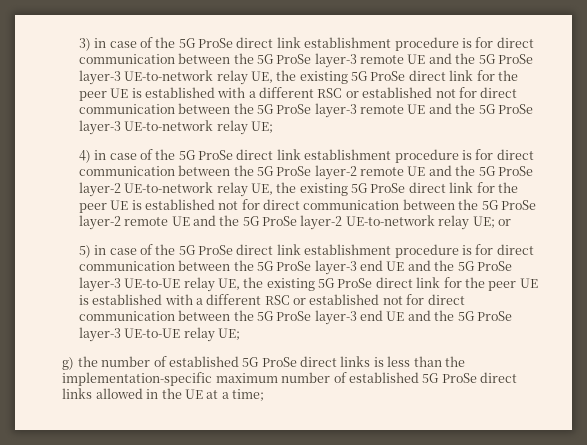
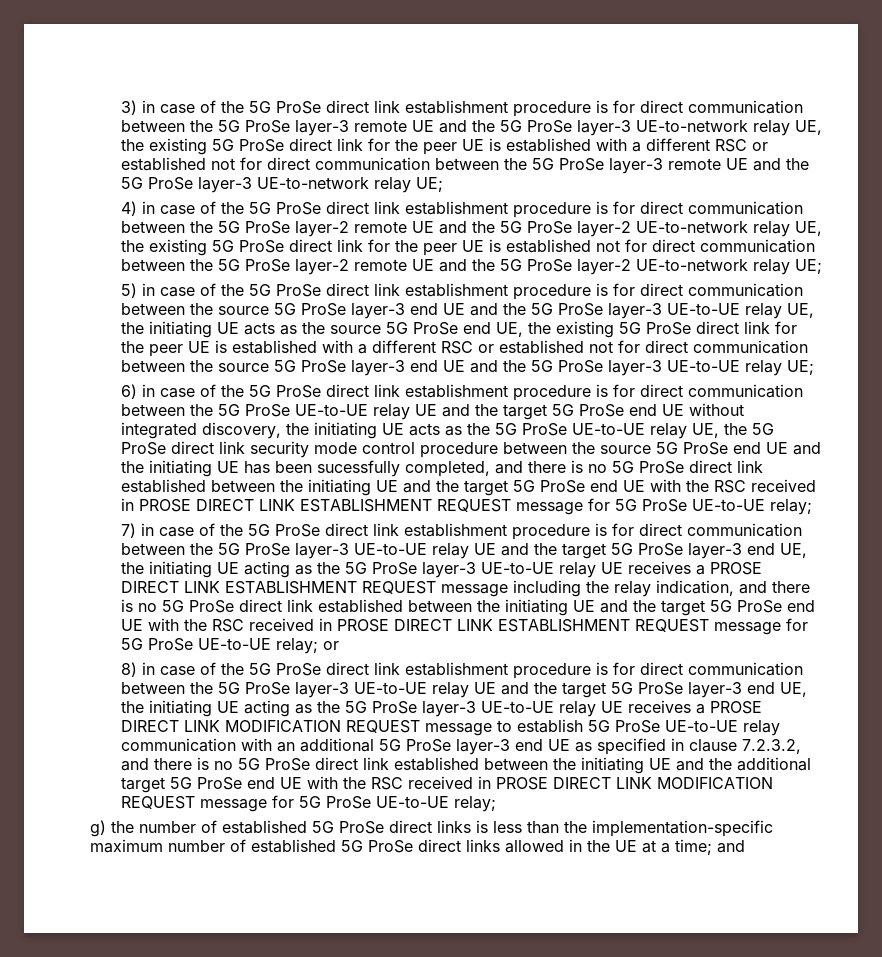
- 4) in case of the 5G ProSe direct link establishment procedure is for direct communication between the 5G ProSe layer-2 remote UE and the 5G ProSe layer-2 UE-to-network relay UE, the existing 5G ProSe direct link for the peer UE is established not for direct communication between the 5G ProSe layer-2 remote UE and the 5G ProSe layer-2 UE-to-network relay UE; or
+ 4) in case of the 5G ProSe direct link establishment procedure is for direct communication between the 5G ProSe layer-2 remote UE and the 5G ProSe layer-2 UE-to-network relay UE, the existing 5G ProSe direct link for the peer UE is established not for direct communication between the 5G ProSe layer-2 remote UE and the 5G ProSe layer-2 UE-to-network relay UE;
- 5) in case of the 5G ProSe direct link establishment procedure is for direct communication between the 5G ProSe layer-3 end UE and the 5G ProSe layer-3 UE-to-UE relay UE, the existing 5G ProSe direct link for the peer UE is established with a different RSC or established not for direct communication between the 5G ProSe layer-3 end UE and the 5G ProSe layer-3 UE-to-UE relay UE;
+ 5) in case of the 5G ProSe direct link establishment procedure is for direct communication between the source 5G ProSe layer-3 end UE and the 5G ProSe layer-3 UE-to-UE relay UE, the initiating UE acts as the source 5G ProSe end UE, the existing 5G ProSe direct link for the peer UE is established with a different RSC or established not for direct communication between the source 5G ProSe layer-3 end UE and the 5G ProSe layer-3 UE-to-UE relay UE;
+ 6) in case of the 5G ProSe direct link establishment procedure is for direct communication between the 5G ProSe UE-to-UE relay UE and the target 5G ProSe end UE without integrated discovery, the initiating UE acts as the 5G ProSe UE-to-UE relay UE, the 5G ProSe direct link security mode control procedure between the source 5G ProSe end UE and the initiating UE has been sucessfully completed, and there is no 5G ProSe direct link established between the initiating UE and the target 5G ProSe end UE with the RSC received in PROSE DIRECT LINK ESTABLISHMENT REQUEST message for 5G ProSe UE-to-UE relay;
+ 7) in case of the 5G ProSe direct link establishment procedure is for direct communication between the 5G ProSe layer-3 UE-to-UE relay UE and the target 5G ProSe layer-3 end UE, the initiating UE acting as the 5G ProSe layer-3 UE-to-UE relay UE receives a PROSE DIRECT LINK ESTABLISHMENT REQUEST message including the relay indication, and there is no 5G ProSe direct link established between the initiating UE and the target 5G ProSe end UE with the RSC received in PROSE DIRECT LINK ESTABLISHMENT REQUEST message for 5G ProSe UE-to-UE relay; or
+ 8) in case of the 5G ProSe direct link establishment procedure is for direct communication between the 5G ProSe layer-3 UE-to-UE relay UE and the target 5G ProSe layer-3 end UE, the initiating UE acting as the 5G ProSe layer-3 UE-to-UE relay UE receives a PROSE DIRECT LINK MODIFICATION REQUEST message to establish 5G ProSe UE-to-UE relay communication with an additional 5G ProSe layer-3 end UE as specified in clause 7.2.3.2, and there is no 5G ProSe direct link established between the initiating UE and the additional target 5G ProSe end UE with the RSC received in PROSE DIRECT LINK MODIFICATION REQUEST message for 5G ProSe UE-to-UE relay;
- g) the number of established 5G ProSe direct links is less than the implementation-specific maximum number of established 5G ProSe direct links allowed in the UE at a time;
+ g) the number of established 5G ProSe direct links is less than the implementation-specific maximum number of established 5G ProSe direct links allowed in the UE at a time; and

